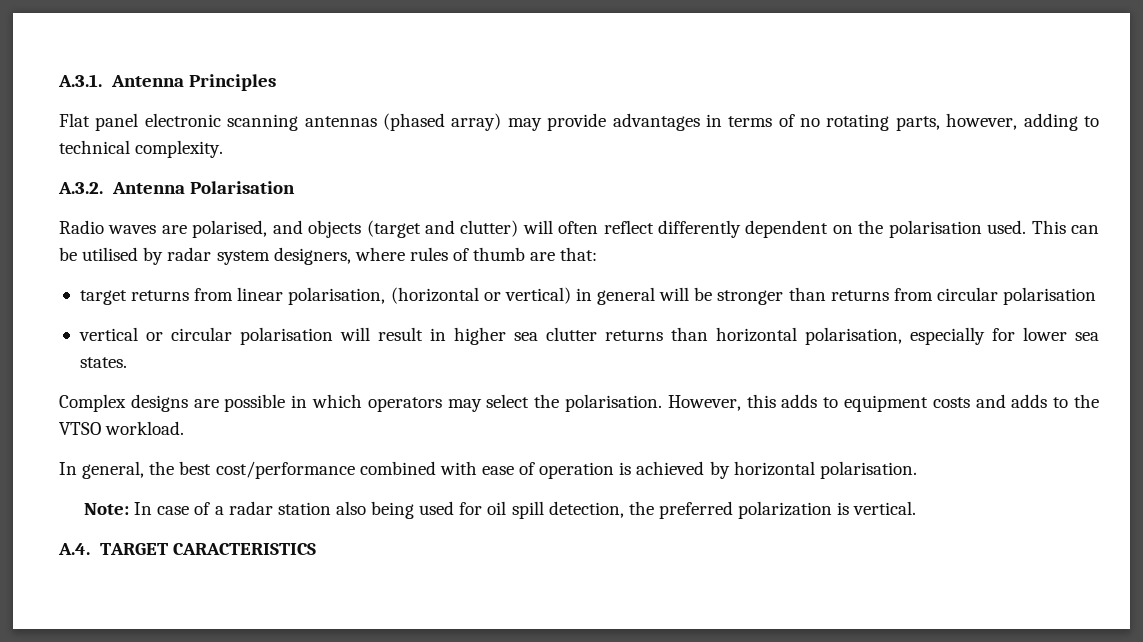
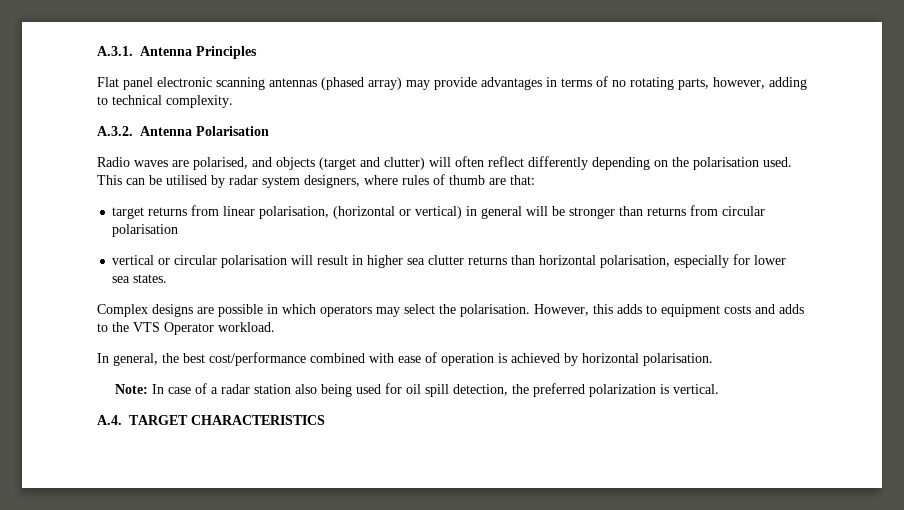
- Radio waves are polarised, and objects (target and clutter) will often reflect differently dependent on the polarisation used.
+ Radio waves are polarised, and objects (target and clutter) will often reflect differently depending on the polarisation used.
- However, this adds to equipment costs and adds to the VTSO workload.
+ However, this adds to equipment costs and adds to the VTS Operator workload.
- A.4. TARGET CARACTERISTICS
+ A.4. TARGET CHARACTERISTICS

